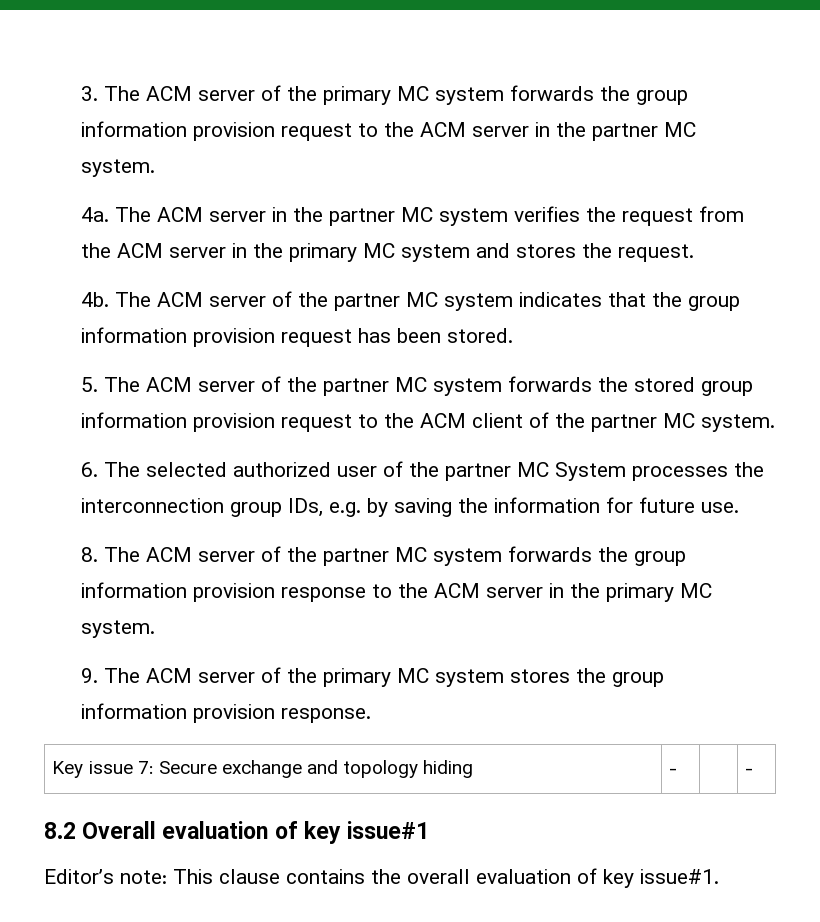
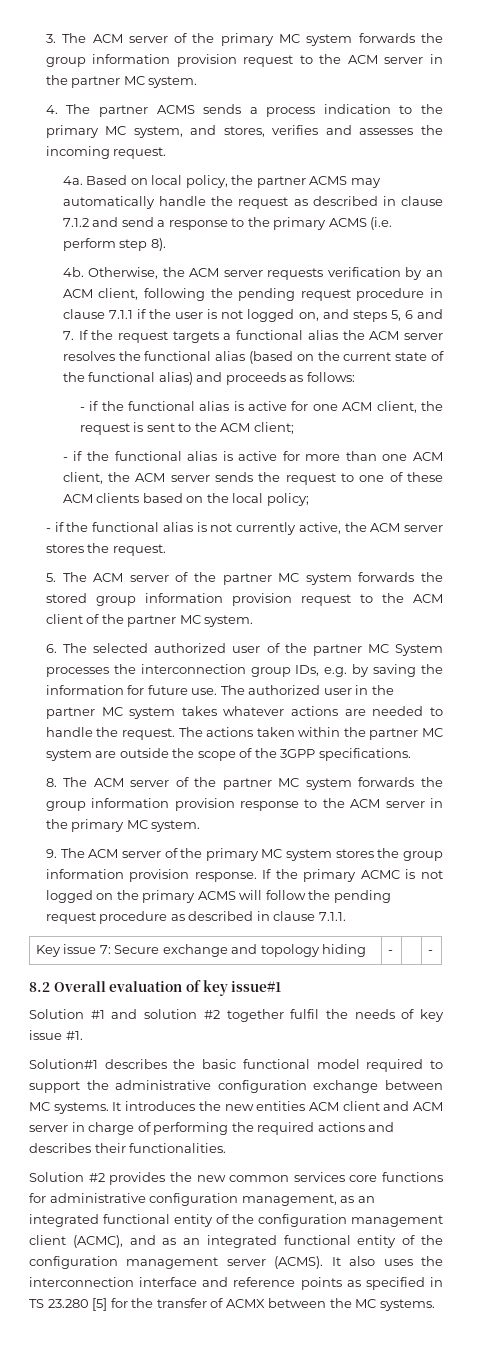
- 4a. The ACM server in the partner MC system verifies the request from the ACM server in the primary MC system and stores the request.
- 4b. The ACM server of the partner MC system indicates that the group information provision request has been stored.
+ 4. The partner ACMS sends a process indication to the primary MC system, and stores, verifies and assesses the incoming request.
+ 4a. Based on local policy, the partner ACMS may automatically handle the request as described in clause 7.1.2 and send a response to the primary ACMS (i.e. perform step 8).
+ 4b. Otherwise, the ACM server requests verification by an ACM client, following the pending request procedure in clause 7.1.1 if the user is not logged on, and steps 5, 6 and 7. If the request targets a functional alias the ACM server resolves the functional alias (based on the current state of the functional alias) and proceeds as follows:
+ - if the functional alias is active for one ACM client, the request is sent to the ACM client;
+ - if the functional alias is active for more than one ACM client, the ACM server sends the request to one of these ACM clients based on the local policy;
+ - if the functional alias is not currently active, the ACM server stores the request.
+ The authorized user in the partner MC system takes whatever actions are needed to handle the request. The actions taken within the partner MC system are outside the scope of the 3GPP specifications.
+ If the primary ACMC is not logged on the primary ACMS will follow the pending request procedure as described in clause 7.1.1.
- Editor’s note: This clause contains the overall evaluation of key issue#1.
+ Solution #1 and solution #2 together fulfil the needs of key issue #1.
+ Solution#1 describes the basic functional model required to support the administrative configuration exchange between MC systems. It introduces the new entities ACM client and ACM server in charge of performing the required actions and describes their functionalities.
+ Solution #2 provides the new common services core functions for administrative configuration management, as an integrated functional entity of the configuration management client (ACMC), and as an integrated functional entity of the configuration management server (ACMS). It also uses the interconnection interface and reference points as specified in TS 23.280 [5] for the transfer of ACMX between the MC systems.

